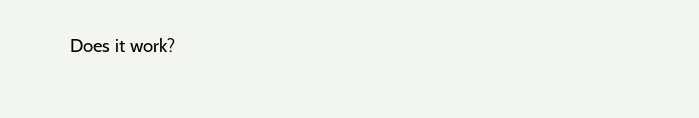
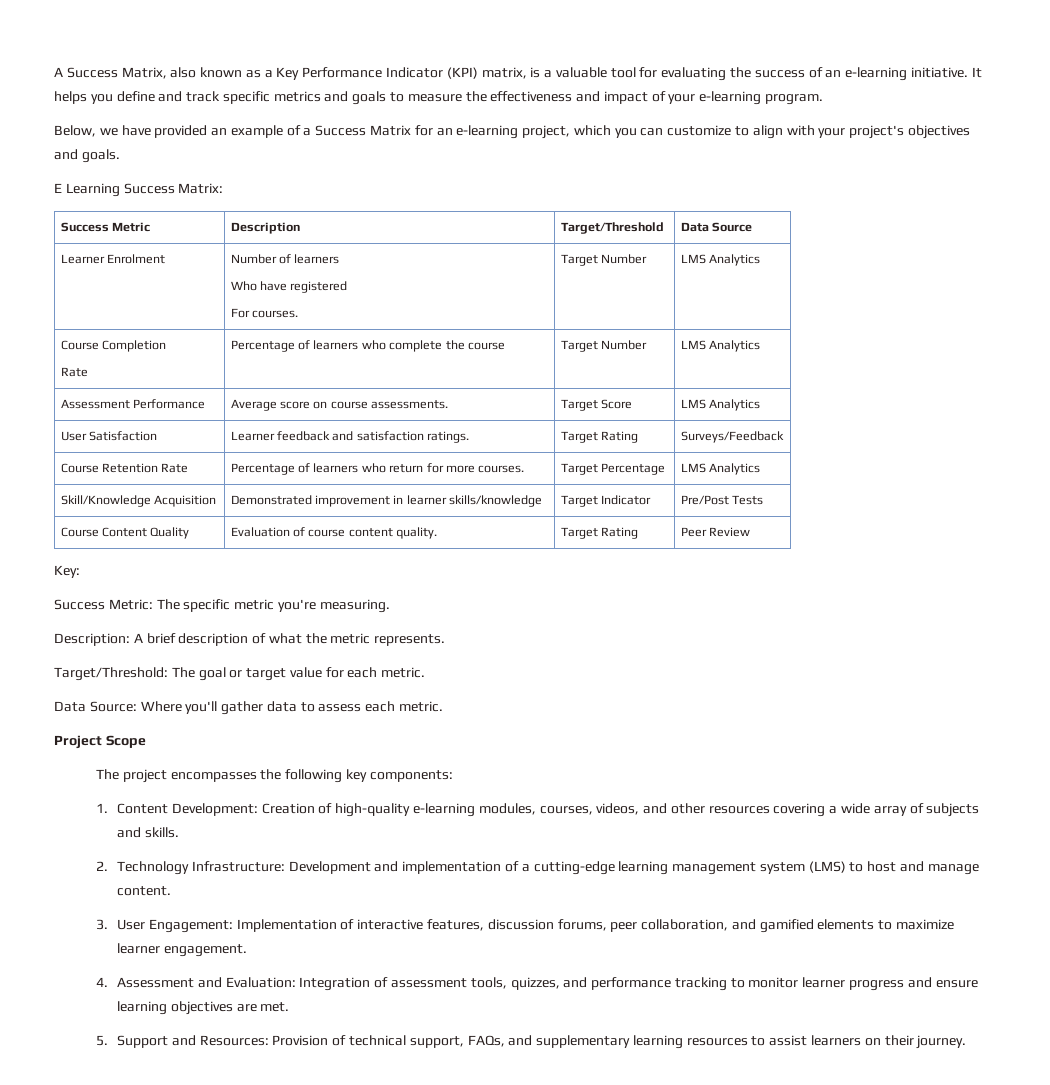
- Does it work?
+ A Success Matrix, also known as a Key Performance Indicator (KPI) matrix, is a valuable tool for evaluating the success of an e-learning initiative. It helps you define and track specific metrics and goals to measure the effectiveness and impact of your e-learning program.
+ Below, we have provided an example of a Success Matrix for an e-learning project, which you can customize to align with your project's objectives and goals.
+ E Learning Success Matrix:
+ Success Metric | Description | Target/Threshold | Data Source
+ Learner Enrolment | Number of learners
+ Who have registered
+ For courses. | Target Number | LMS Analytics
+ Course Completion
+ Rate | Percentage of learners who complete the course | Target Number | LMS Analytics
+ Assessment Performance | Average score on course assessments. | Target Score | LMS Analytics
+ User Satisfaction | Learner feedback and satisfaction ratings. | Target Rating | Surveys/Feedback
+ Course Retention Rate | Percentage of learners who return for more courses. | Target Percentage | LMS Analytics
+ Skill/Knowledge Acquisition | Demonstrated improvement in learner skills/knowledge | Target Indicator | Pre/Post Tests
+ Course Content Quality | Evaluation of course content quality. | Target Rating | Peer Review
+ Key:
+ Success Metric: The specific metric you're measuring.
+ Description: A brief description of what the metric represents.
+ Target/Threshold: The goal or target value for each metric.
+ Data Source: Where you'll gather data to assess each metric.
+ Project Scope
+ The project encompasses the following key components:
+ 1. Content Development: Creation of high-quality e-learning modules, courses, videos, and other resources covering a wide array of subjects and skills.
+ 2. Technology Infrastructure: Development and implementation of a cutting-edge learning management system (LMS) to host and manage content.
+ 3. User Engagement: Implementation of interactive features, discussion forums, peer collaboration, and gamified elements to maximize learner engagement.
+ 4. Assessment and Evaluation: Integration of assessment tools, quizzes, and performance tracking to monitor learner progress and ensure learning objectives are met.
+ 5. Support and Resources: Provision of technical support, FAQs, and supplementary learning resources to assist learners on their journey.

